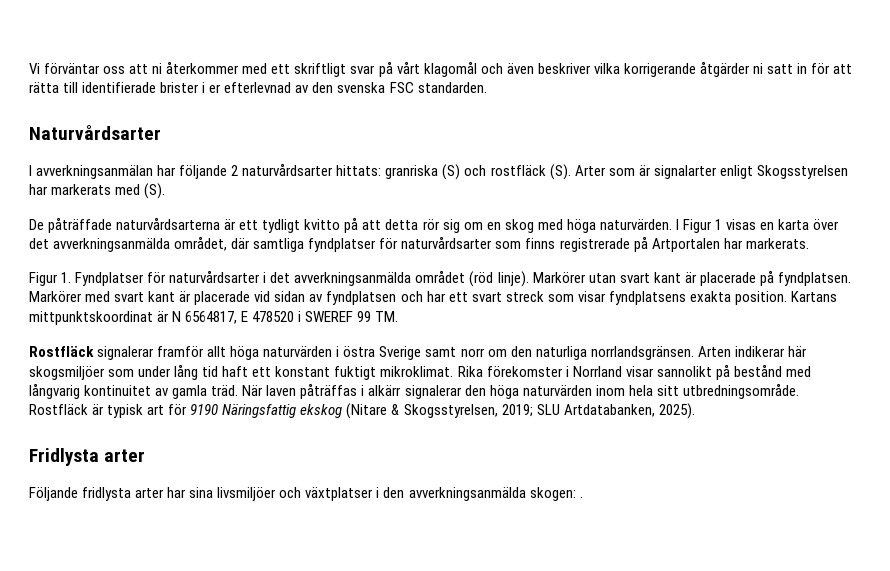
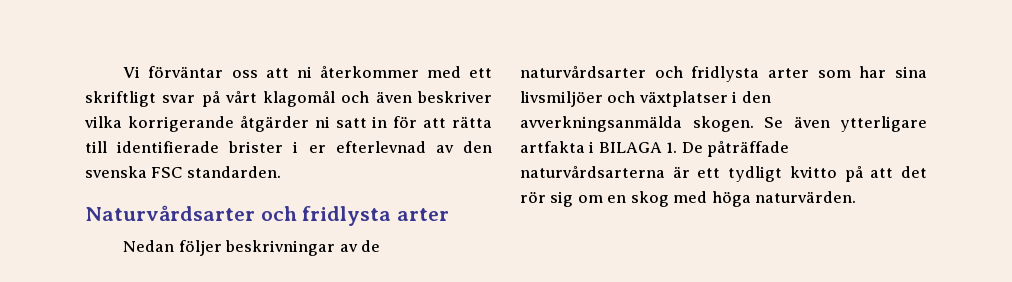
- Naturvårdsarter
- I avverkningsanmälan har följande 2 naturvårdsarter hittats: granriska (S) och rostfläck (S). Arter som är signalarter enligt Skogsstyrelsen har markerats med (S).
- De påträffade naturvårdsarterna är ett tydligt kvitto på att detta rör sig om en skog med höga naturvärden. I Figur 1 visas en karta över det avverkningsanmälda området, där samtliga fyndplatser för naturvårdsarter som finns registrerade på Artportalen har markerats.
- Figur 1. Fyndplatser för naturvårdsarter i det avverkningsanmälda området (röd linje). Markörer utan svart kant är placerade på fyndplatsen. Markörer med svart kant är placerade vid sidan av fyndplatsen och har ett svart streck som visar fyndplatsens exakta position. Kartans mittpunktskoordinat är N 6564817, E 478520 i SWEREF 99 TM.
- Rostfläck signalerar framför allt höga naturvärden i östra Sverige samt norr om den naturliga norrlandsgränsen. Arten indikerar här skogsmiljöer som under lång tid haft ett konstant fuktigt mikroklimat. Rika förekomster i Norrland visar sannolikt på bestånd med långvarig kontinuitet av gamla träd. När laven påträffas i alkärr signalerar den höga naturvärden inom hela sitt utbredningsområde. Rostfläck är typisk art för 9190 Näringsfattig ekskog (Nitare & Skogsstyrelsen, 2019; SLU Artdatabanken, 2025).
- Fridlysta arter
- Följande fridlysta arter har sina livsmiljöer och växtplatser i den avverkningsanmälda skogen: .
+ Naturvårdsarter och fridlysta arter
+ Nedan följer beskrivningar av de naturvårdsarter och fridlysta arter som har sina livsmiljöer och växtplatser i den avverkningsanmälda skogen. Se även ytterligare artfakta i BILAGA 1. De påträffade naturvårdsarterna är ett tydligt kvitto på att det rör sig om en skog med höga naturvärden.

